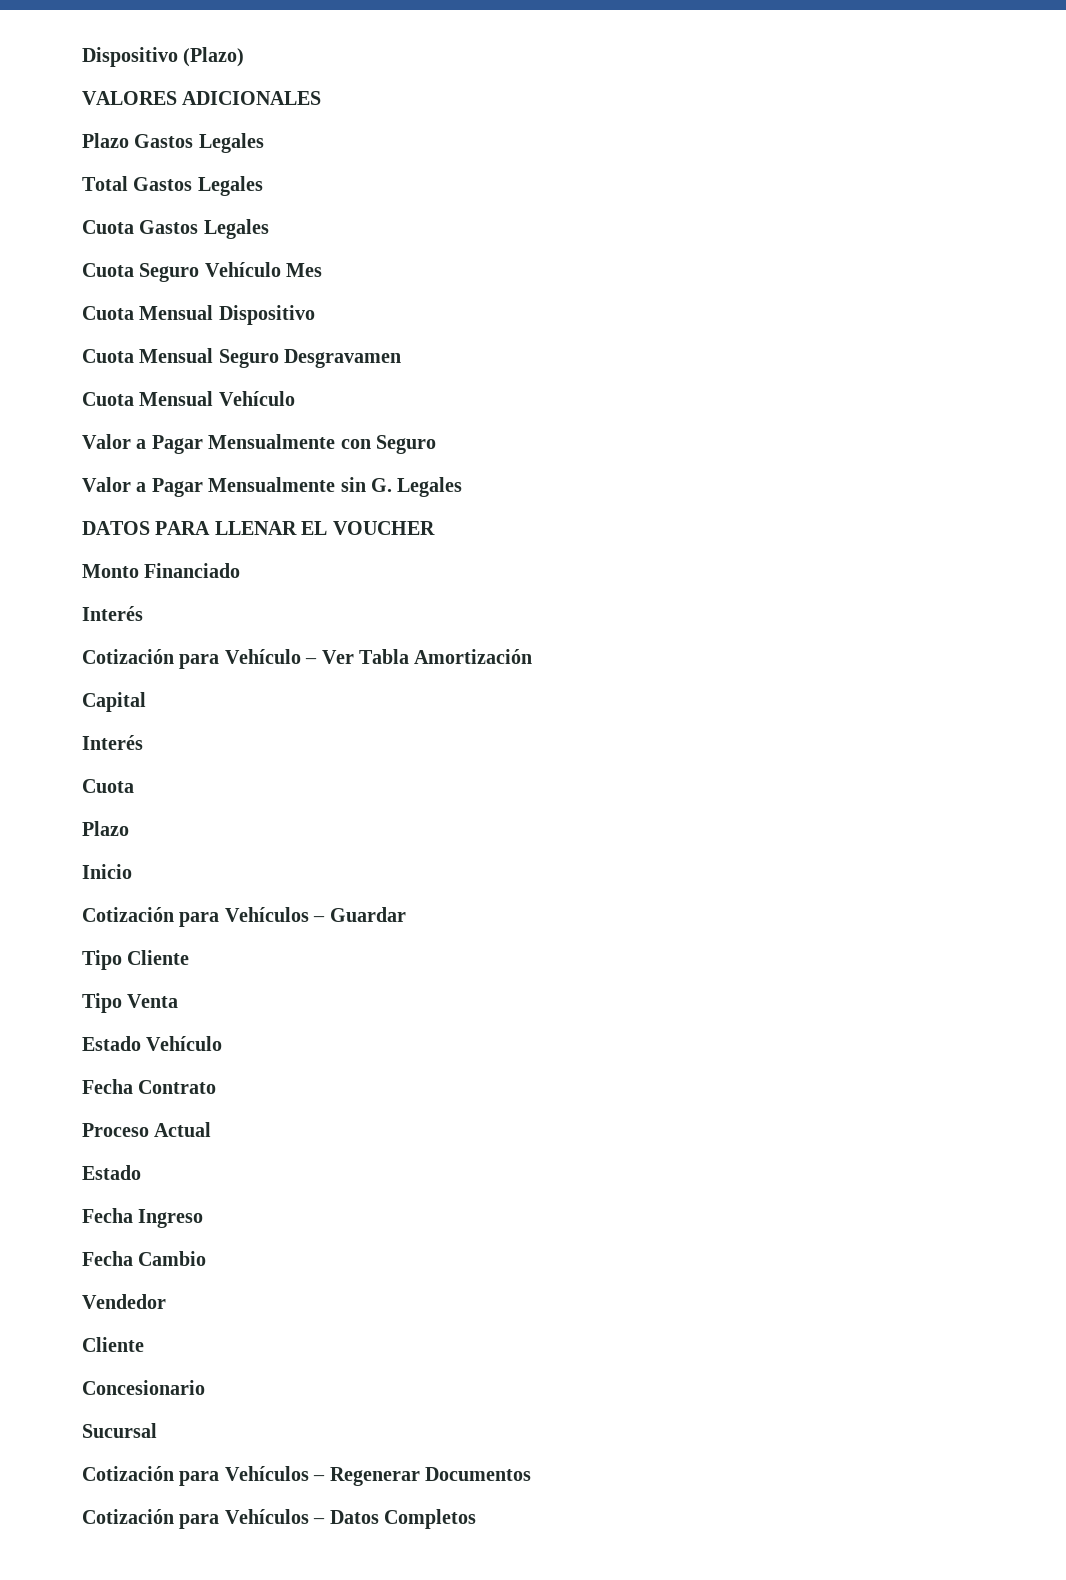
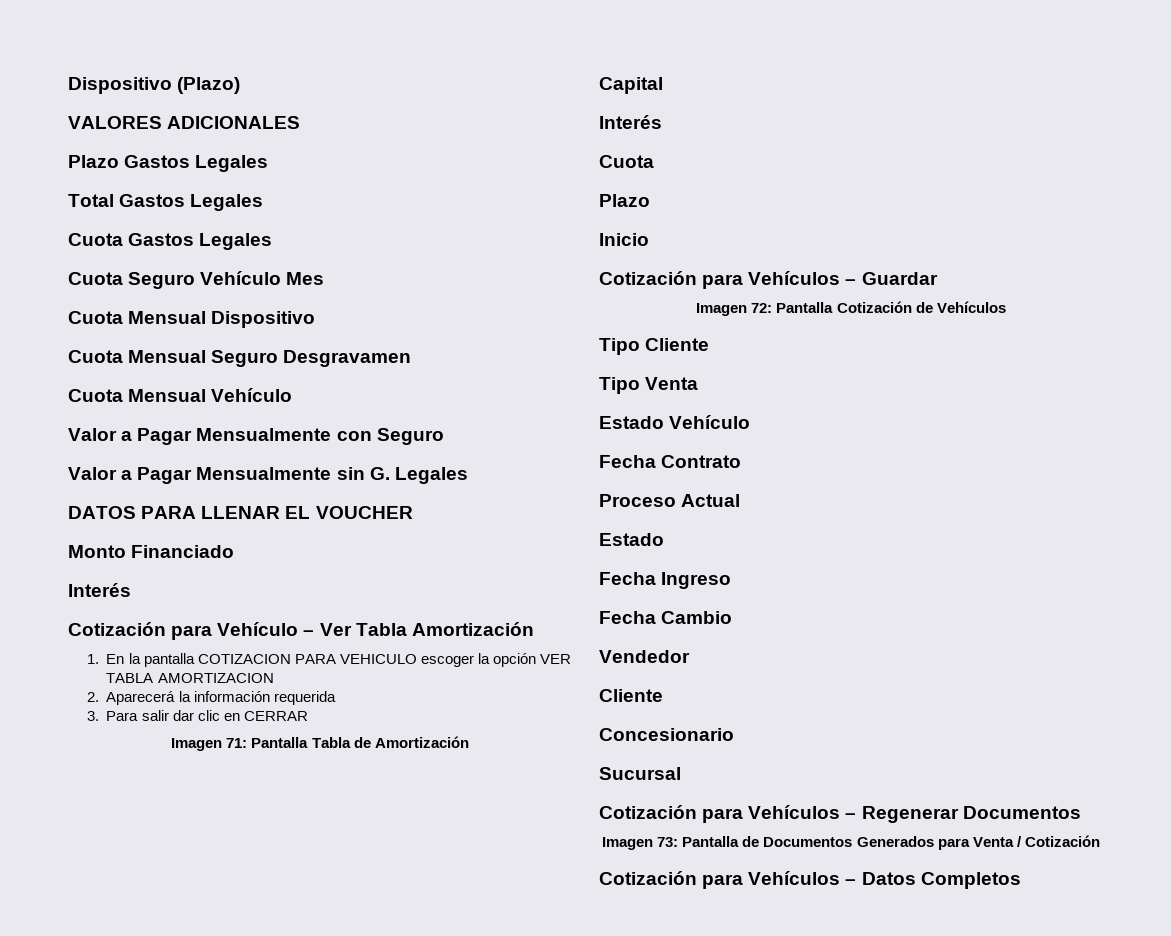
+ 1. En la pantalla COTIZACION PARA VEHICULO escoger la opción VER TABLA AMORTIZACION
+ 2. Aparecerá la información requerida
+ 3. Para salir dar clic en CERRAR
+ Imagen 71: Pantalla Tabla de Amortización
+ Imagen 72: Pantalla Cotización de Vehículos
+ Imagen 73: Pantalla de Documentos Generados para Venta / Cotización

